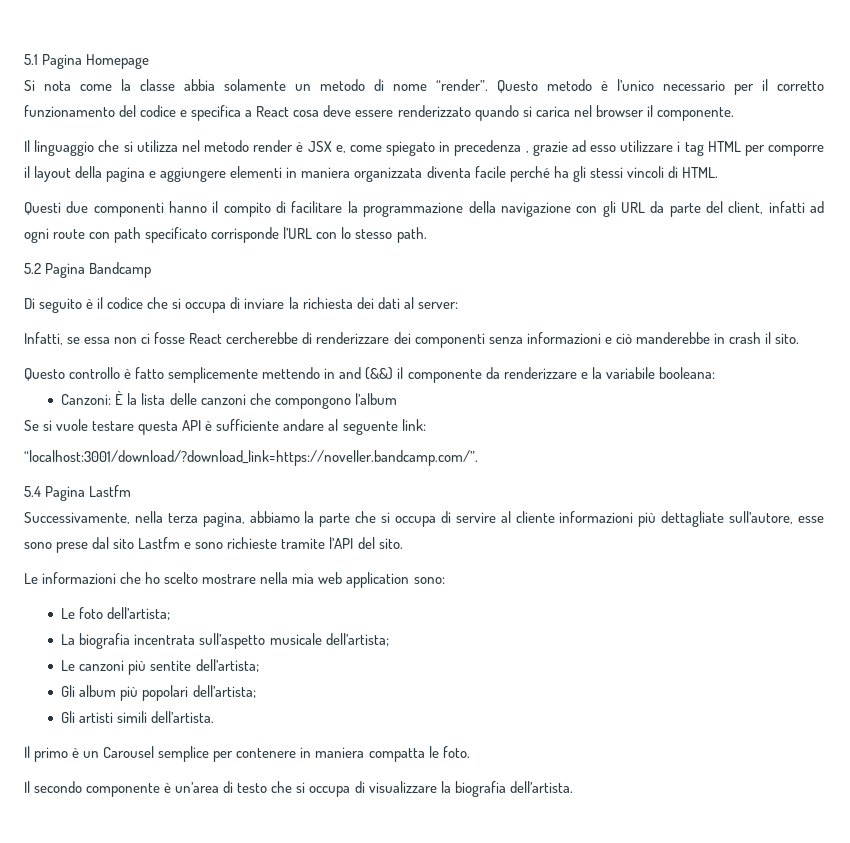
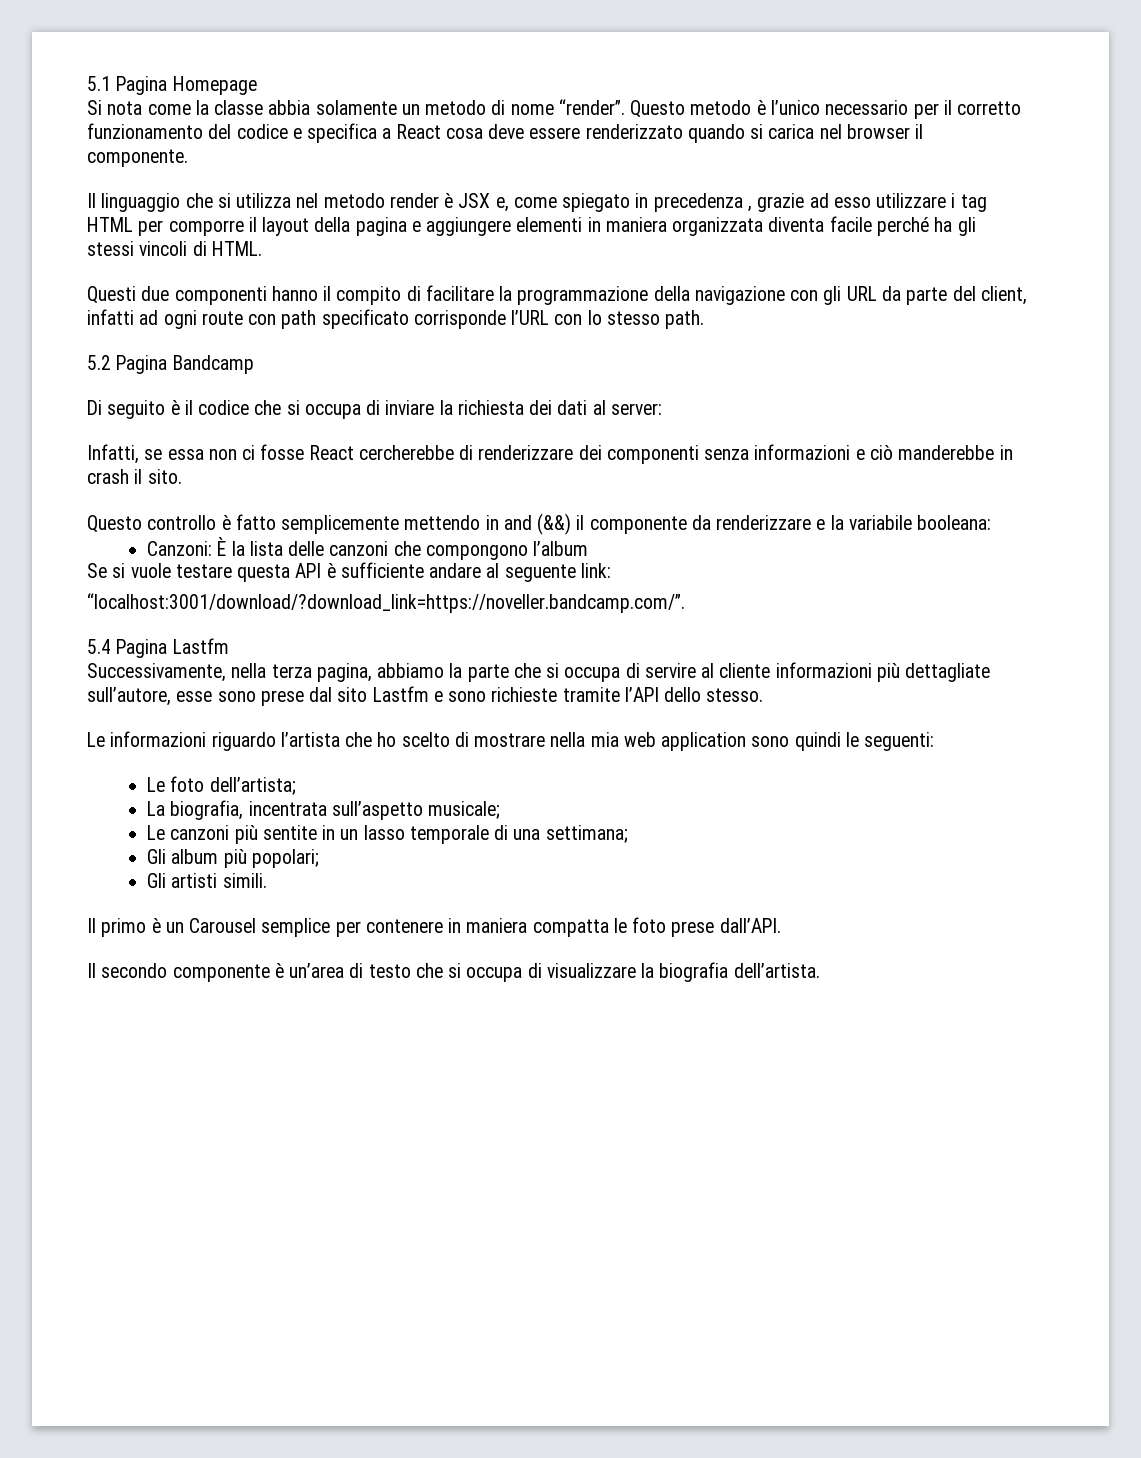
- Successivamente, nella terza pagina, abbiamo la parte che si occupa di servire al cliente informazioni più dettagliate sull’autore, esse sono prese dal sito Lastfm e sono richieste tramite l’API del sito.
+ Successivamente, nella terza pagina, abbiamo la parte che si occupa di servire al cliente informazioni più dettagliate sull’autore, esse sono prese dal sito Lastfm e sono richieste tramite l’API dello stesso.
- Le informazioni che ho scelto mostrare nella mia web application sono:
+ Le informazioni riguardo l’artista che ho scelto di mostrare nella mia web application sono quindi le seguenti:
- La biografia incentrata sull’aspetto musicale dell’artista;
+ La biografia, incentrata sull’aspetto musicale;
- Le canzoni più sentite dell’artista;
+ Le canzoni più sentite in un lasso temporale di una settimana;
- Gli album più popolari dell’artista;
+ Gli album più popolari;
- Gli artisti simili dell’artista.
+ Gli artisti simili.
- Il primo è un Carousel semplice per contenere in maniera compatta le foto.
+ Il primo è un Carousel semplice per contenere in maniera compatta le foto prese dall’API.

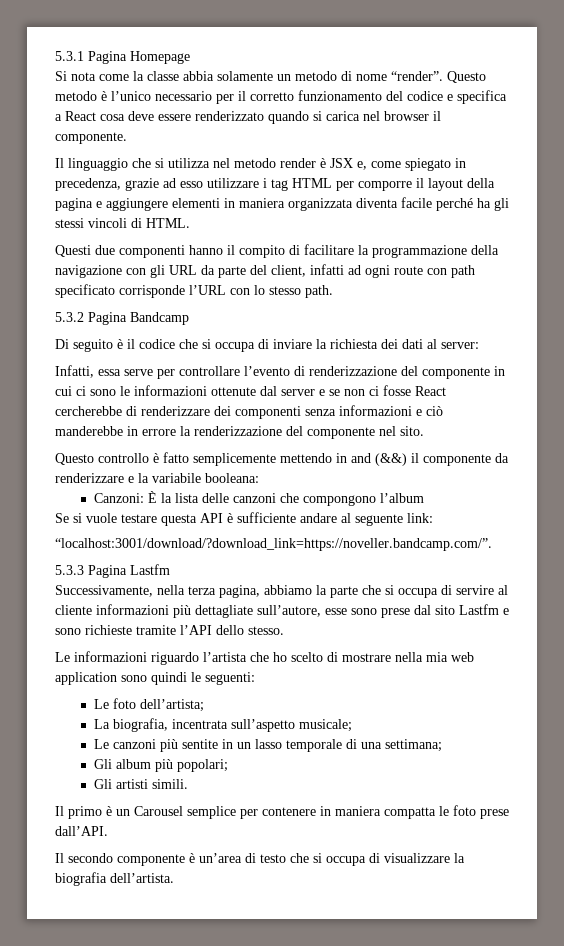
- 5.1 Pagina Homepage
+ 5.3.1 Pagina Homepage
- Il linguaggio che si utilizza nel metodo render è JSX e, come spiegato in precedenza , grazie ad esso utilizzare i tag HTML per comporre il layout della pagina e aggiungere elementi in maniera organizzata diventa facile perché ha gli stessi vincoli di HTML.
+ Il linguaggio che si utilizza nel metodo render è JSX e, come spiegato in precedenza, grazie ad esso utilizzare i tag HTML per comporre il layout della pagina e aggiungere elementi in maniera organizzata diventa facile perché ha gli stessi vincoli di HTML.
- 5.2 Pagina Bandcamp
+ 5.3.2 Pagina Bandcamp
- Infatti, se essa non ci fosse React cercherebbe di renderizzare dei componenti senza informazioni e ciò manderebbe in crash il sito.
+ Infatti, essa serve per controllare l’evento di renderizzazione del componente in cui ci sono le informazioni ottenute dal server e se non ci fosse React cercherebbe di renderizzare dei componenti senza informazioni e ciò manderebbe in errore la renderizzazione del componente nel sito.
- 5.4 Pagina Lastfm
+ 5.3.3 Pagina Lastfm

